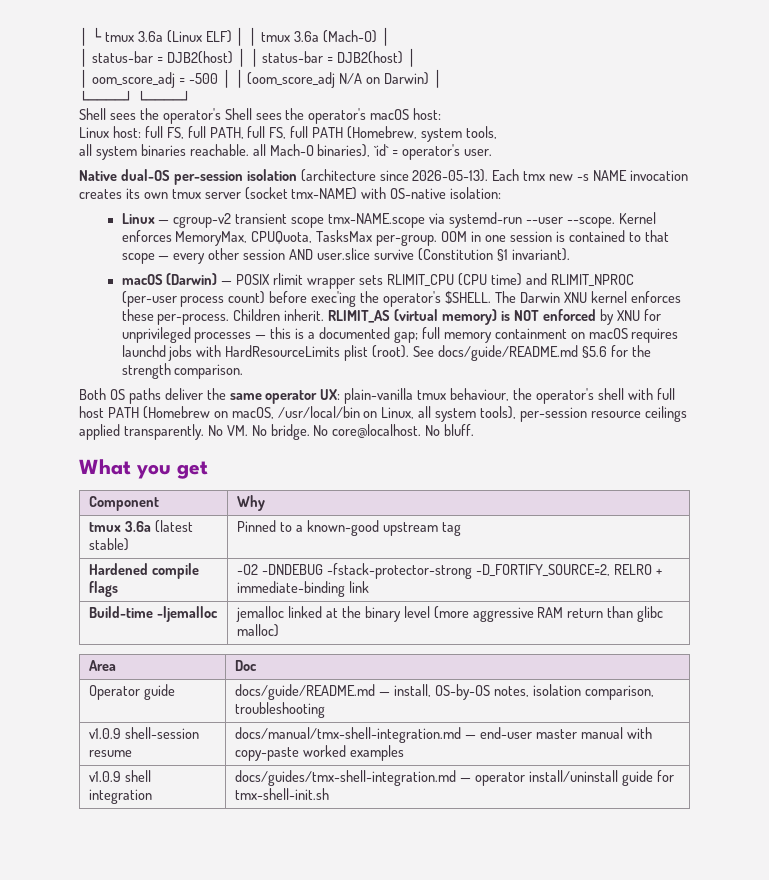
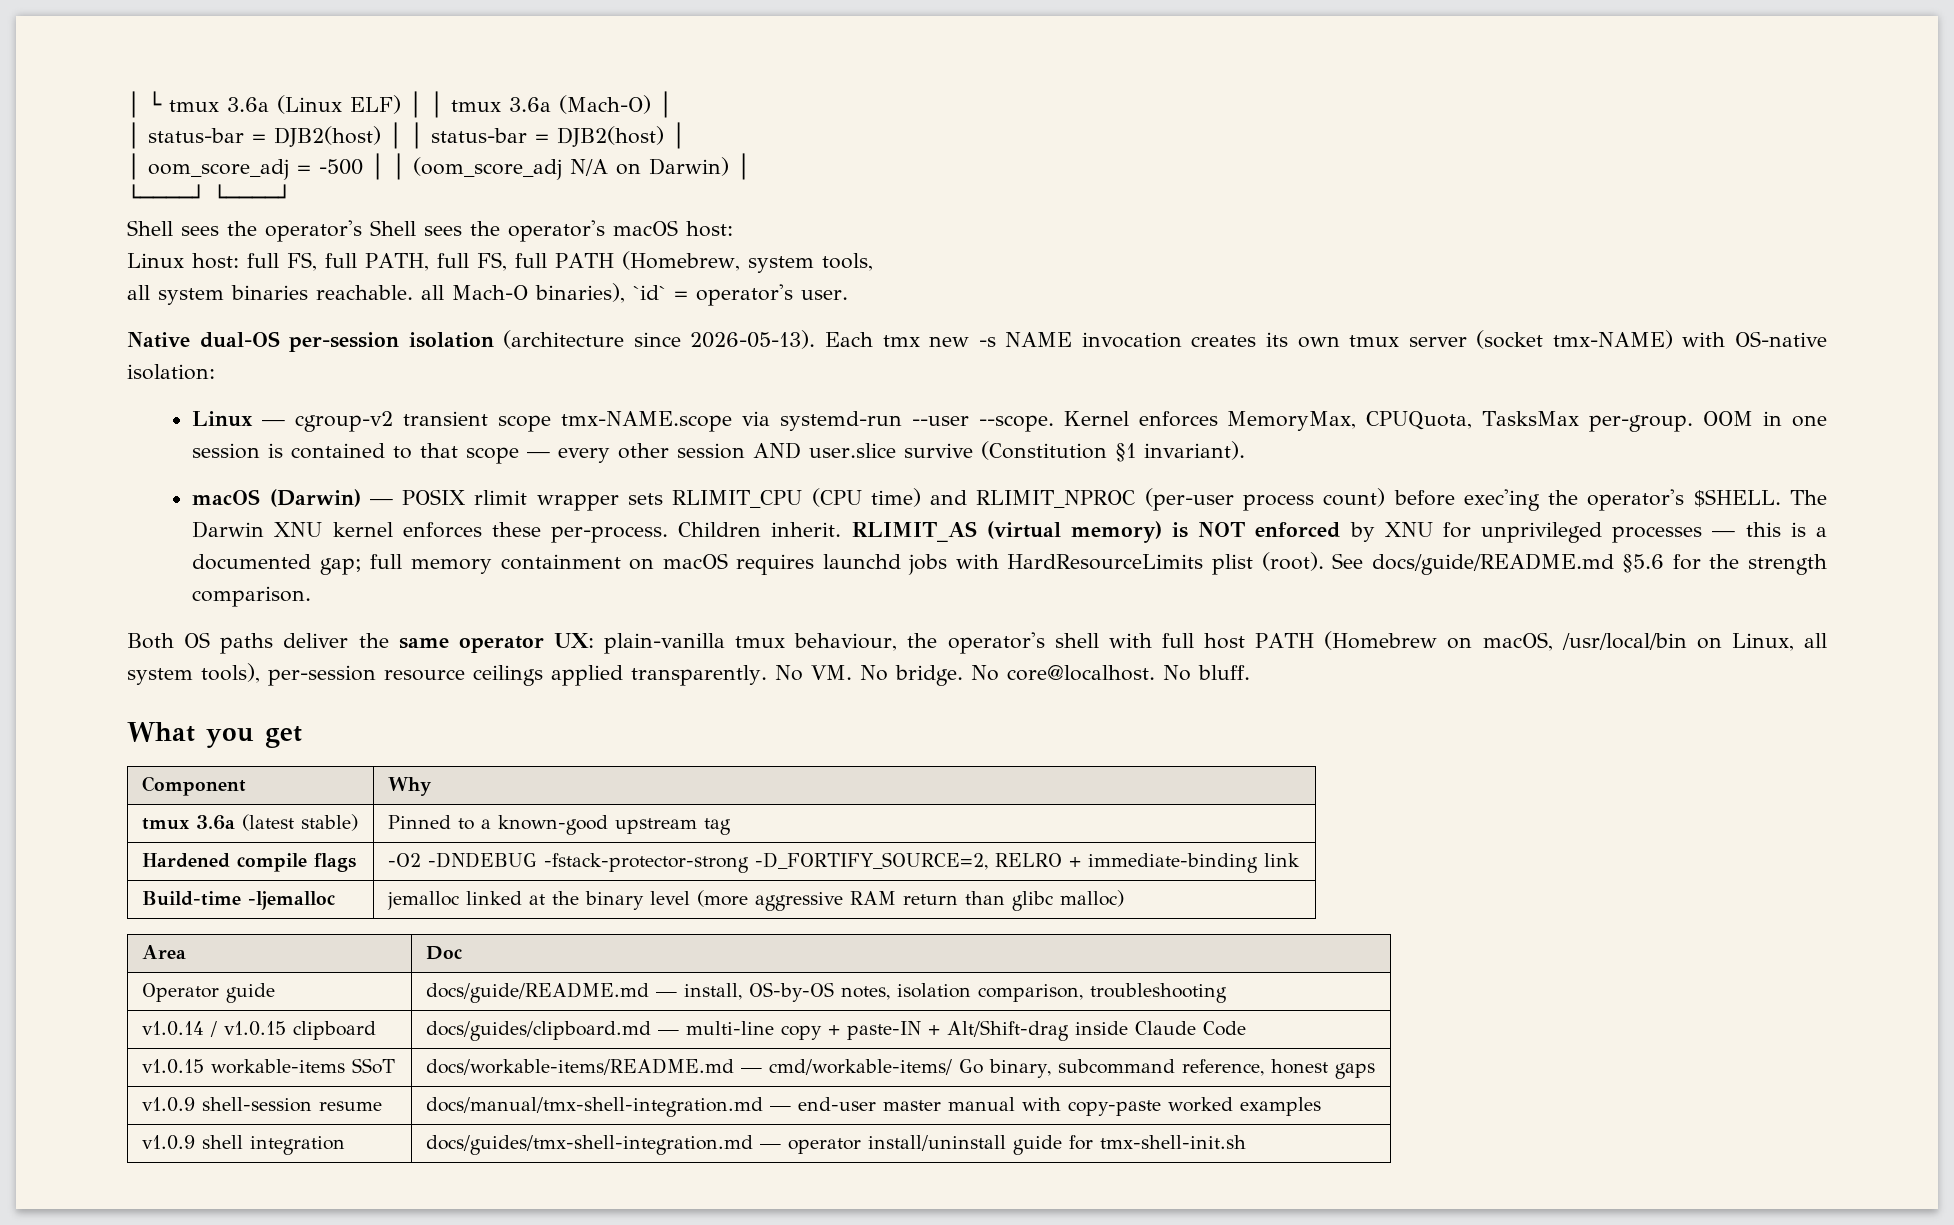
+ v1.0.14 / v1.0.15 clipboard | docs/guides/clipboard.md — multi-line copy + paste-IN + Alt/Shift-drag inside Claude Code
+ v1.0.15 workable-items SSoT | docs/workable-items/README.md — cmd/workable-items/ Go binary, subcommand reference, honest gaps

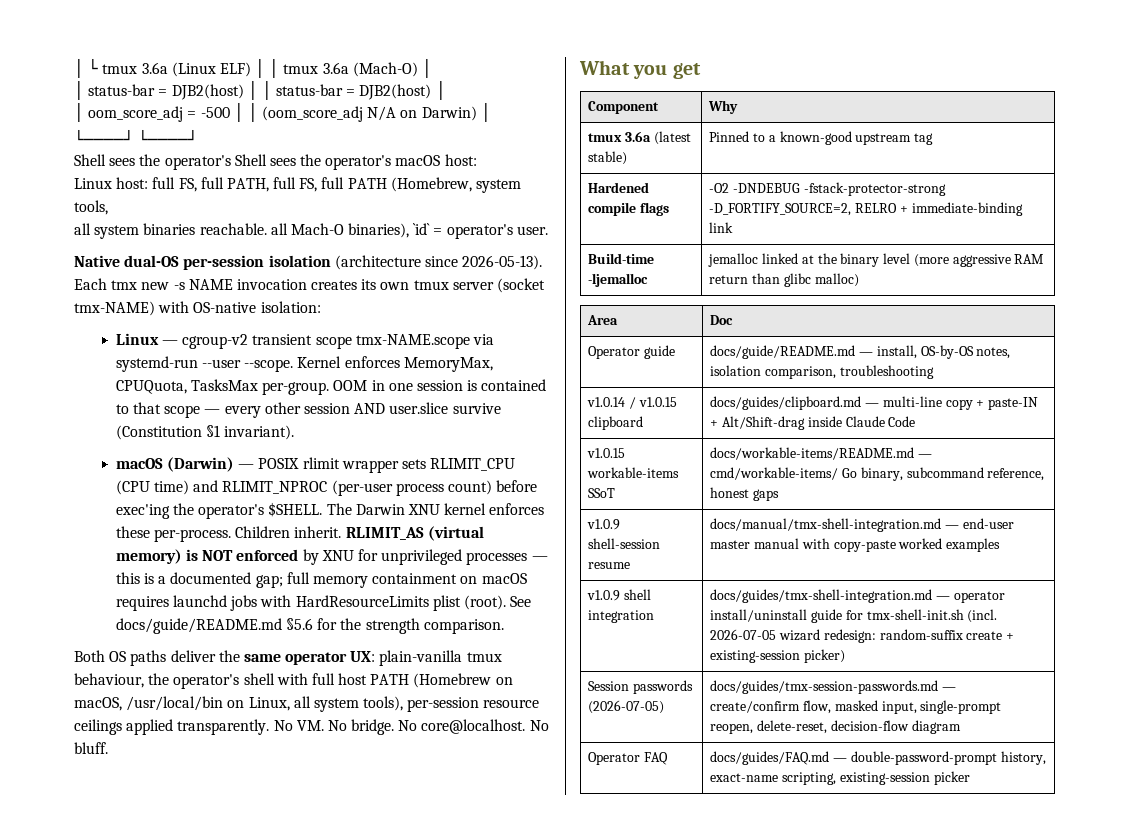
- v1.0.9 shell integration | docs/guides/tmx-shell-integration.md — operator install/uninstall guide for tmx-shell-init.sh
+ v1.0.9 shell integration | docs/guides/tmx-shell-integration.md — operator install/uninstall guide for tmx-shell-init.sh (incl. 2026-07-05 wizard redesign: random-suffix create + existing-session picker)
+ Session passwords (2026-07-05) | docs/guides/tmx-session-passwords.md — create/confirm flow, masked input, single-prompt reopen, delete-reset, decision-flow diagram
+ Operator FAQ | docs/guides/FAQ.md — double-password-prompt history, exact-name scripting, existing-session picker

